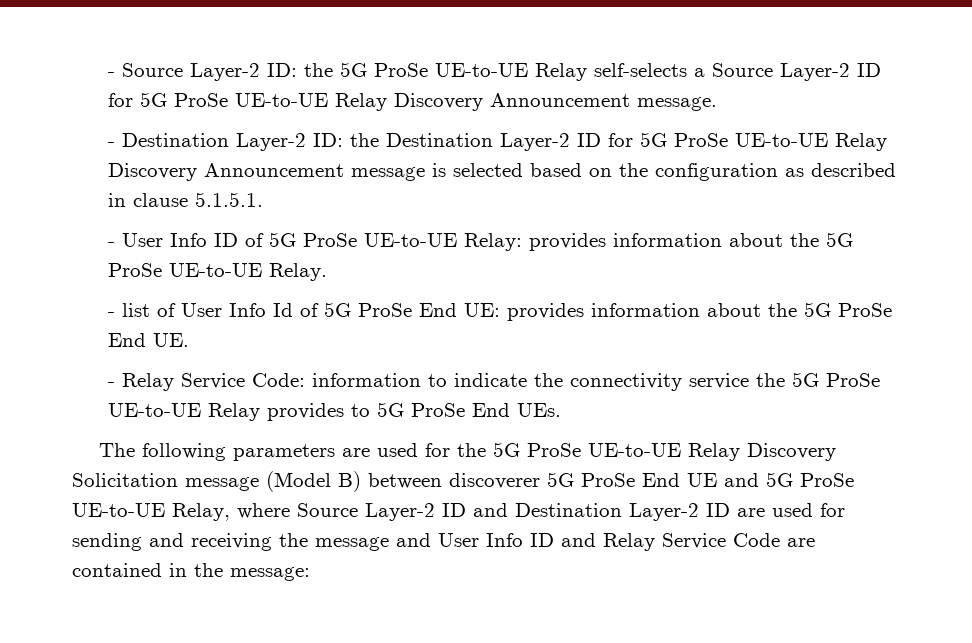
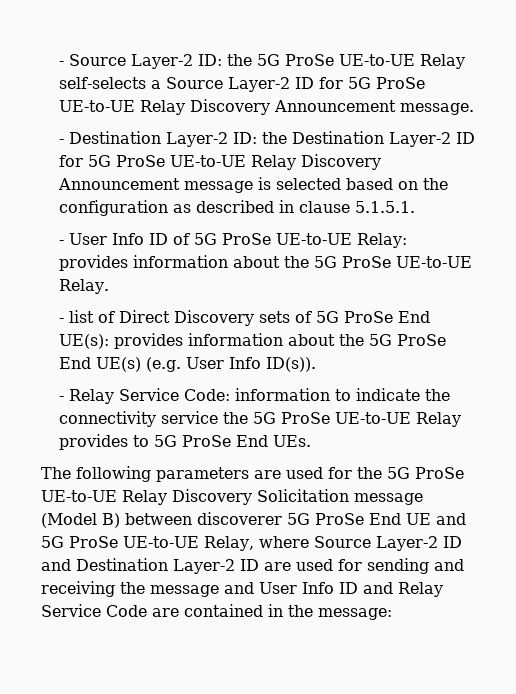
- - list of User Info Id of 5G ProSe End UE: provides information about the 5G ProSe End UE.
+ - list of Direct Discovery sets of 5G ProSe End UE(s): provides information about the 5G ProSe End UE(s) (e.g. User Info ID(s)).

